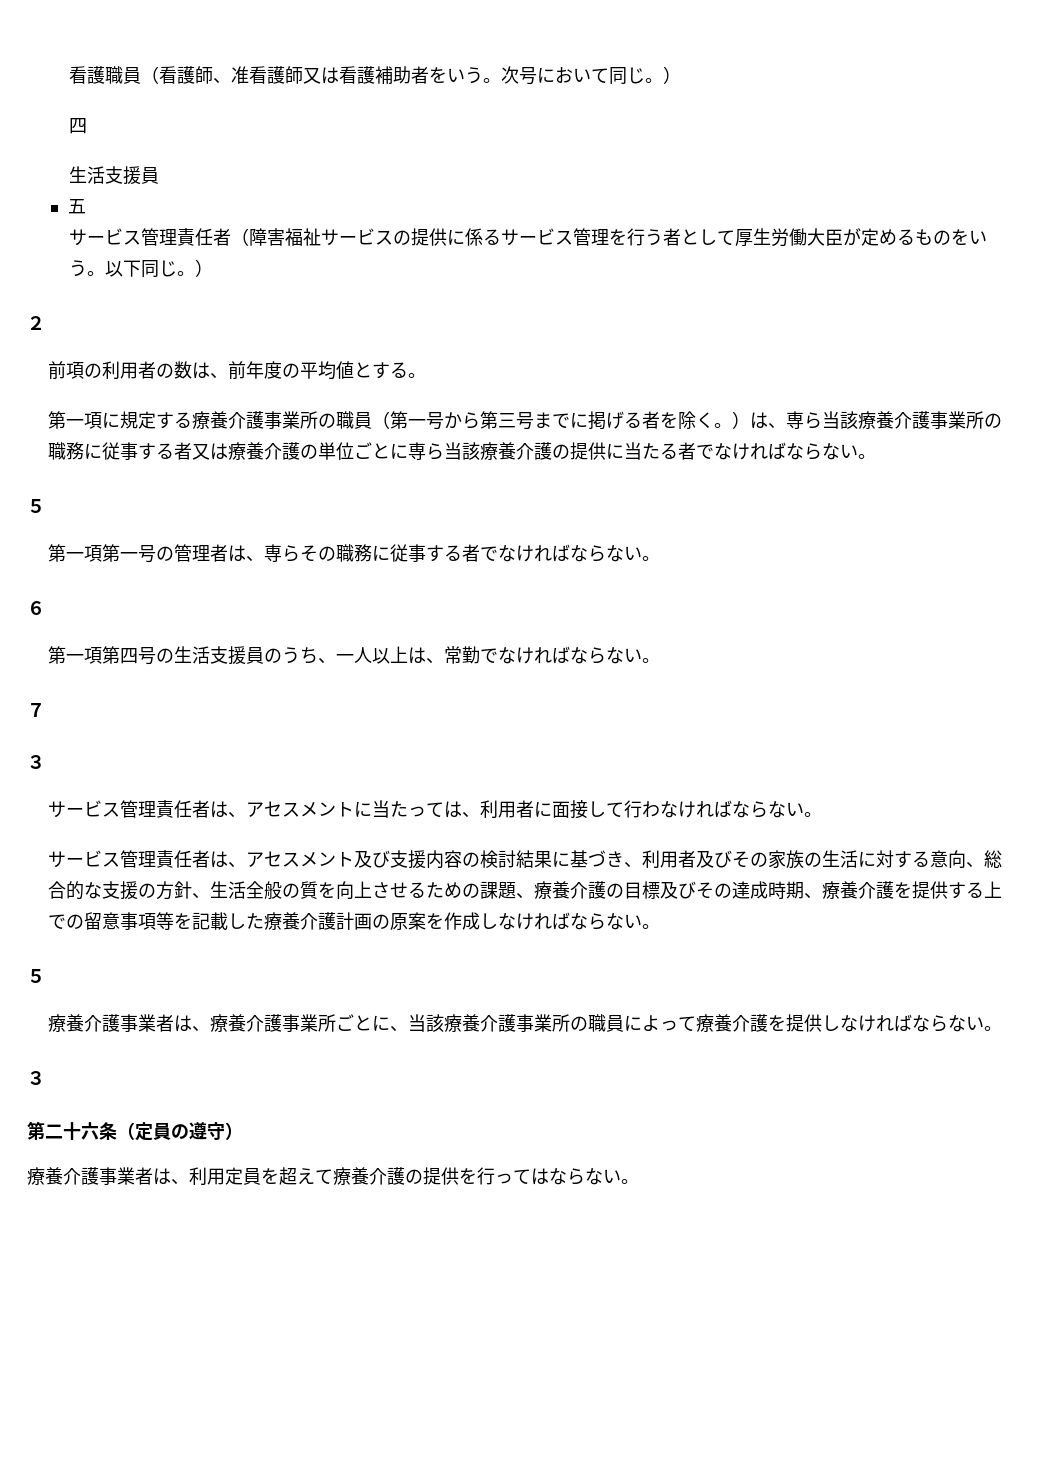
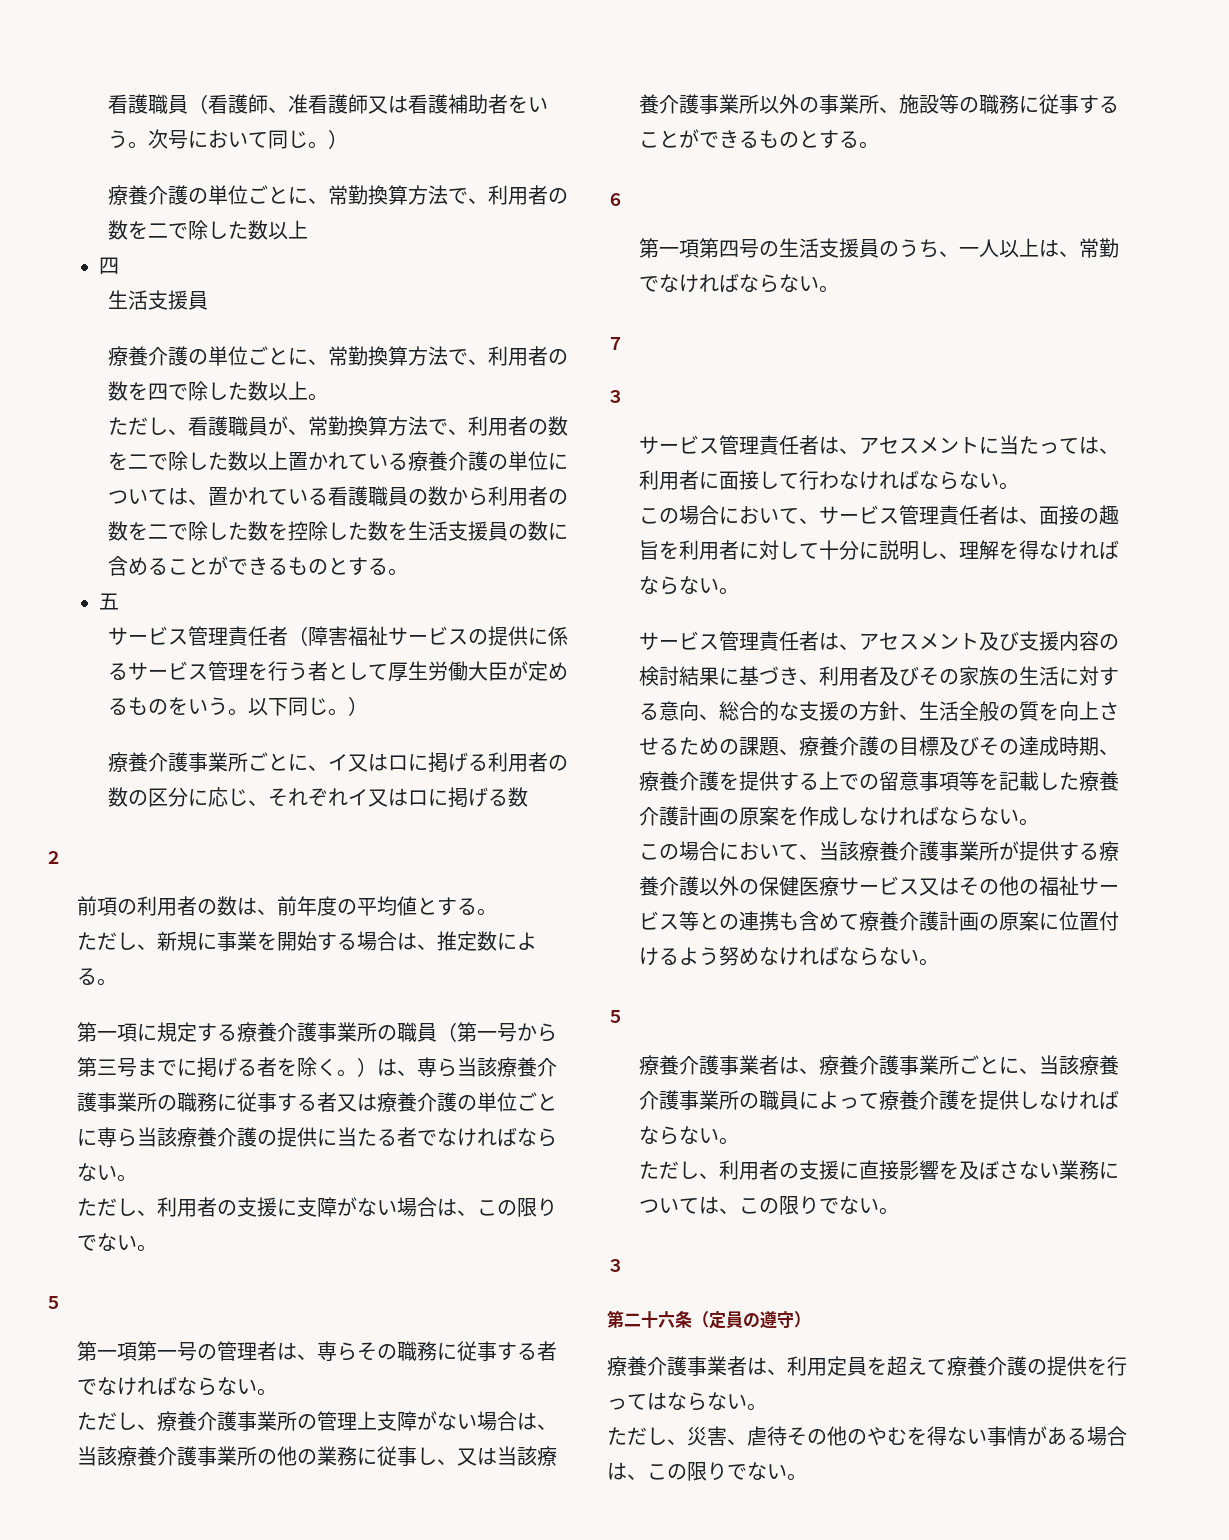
  次号において同じ。）
+ 療養介護の単位ごとに、常勤換算方法で、利用者の数を二で除した数以上
  四
  生活支援員
+ 療養介護の単位ごとに、常勤換算方法で、利用者の数を四で除した数以上。
+ ただし、看護職員が、常勤換算方法で、利用者の数を二で除した数以上置かれている療養介護の単位については、置かれている看護職員の数から利用者の数を二で除した数を控除した数を生活支援員の数に含めることができるものとする。
+ 療養介護事業所ごとに、イ又はロに掲げる利用者の数の区分に応じ、それぞれイ又はロに掲げる数
+ ただし、新規に事業を開始する場合は、推定数による。
+ ただし、利用者の支援に支障がない場合は、この限りでない。
+ ただし、療養介護事業所の管理上支障がない場合は、当該療養介護事業所の他の業務に従事し、又は当該療養介護事業所以外の事業所、施設等の職務に従事することができるものとする。
+ この場合において、サービス管理責任者は、面接の趣旨を利用者に対して十分に説明し、理解を得なければならない。
+ この場合において、当該療養介護事業所が提供する療養介護以外の保健医療サービス又はその他の福祉サービス等との連携も含めて療養介護計画の原案に位置付けるよう努めなければならない。
+ ただし、利用者の支援に直接影響を及ぼさない業務については、この限りでない。
+ ただし、災害、虐待その他のやむを得ない事情がある場合は、この限りでない。

